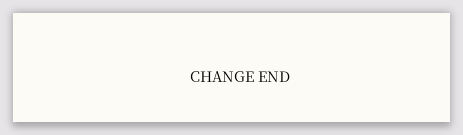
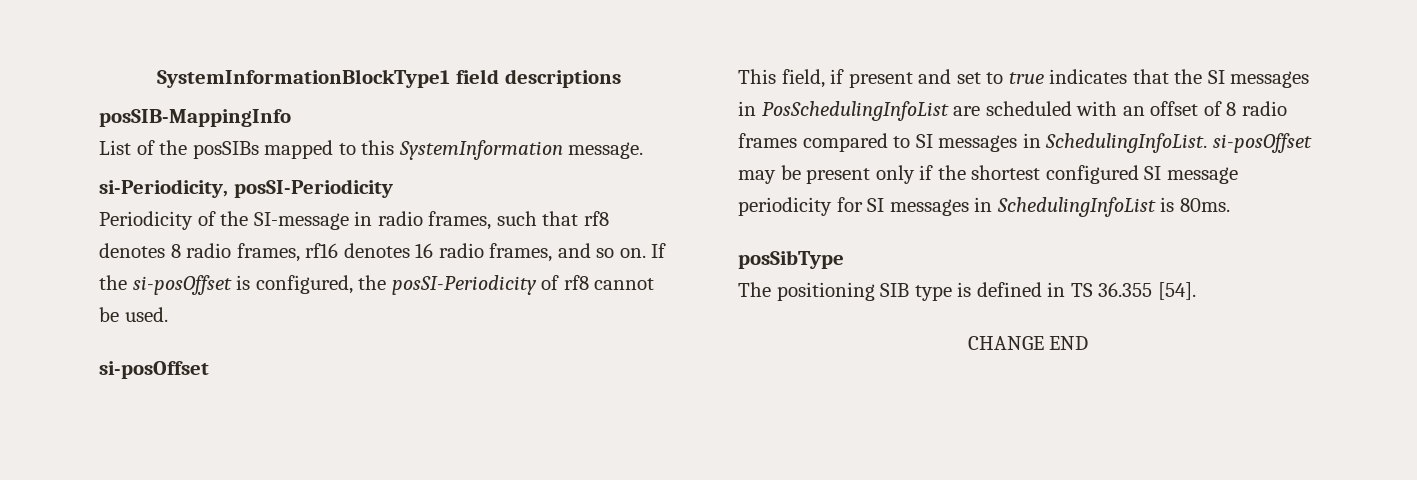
+ SystemInformationBlockType1 field descriptions
+ posSIB-MappingInfo
+ List of the posSIBs mapped to this SystemInformation message.
+ si-Periodicity, posSI-Periodicity
+ Periodicity of the SI-message in radio frames, such that rf8 denotes 8 radio frames, rf16 denotes 16 radio frames, and so on. If the si-posOffset is configured, the posSI-Periodicity of rf8 cannot be used.
+ si-posOffset
+ This field, if present and set to true indicates that the SI messages in PosSchedulingInfoList are scheduled with an offset of 8 radio frames compared to SI messages in SchedulingInfoList. si-posOffset may be present only if the shortest configured SI message periodicity for SI messages in SchedulingInfoList is 80ms.
+ posSibType
+ The positioning SIB type is defined in TS 36.355 [54].

